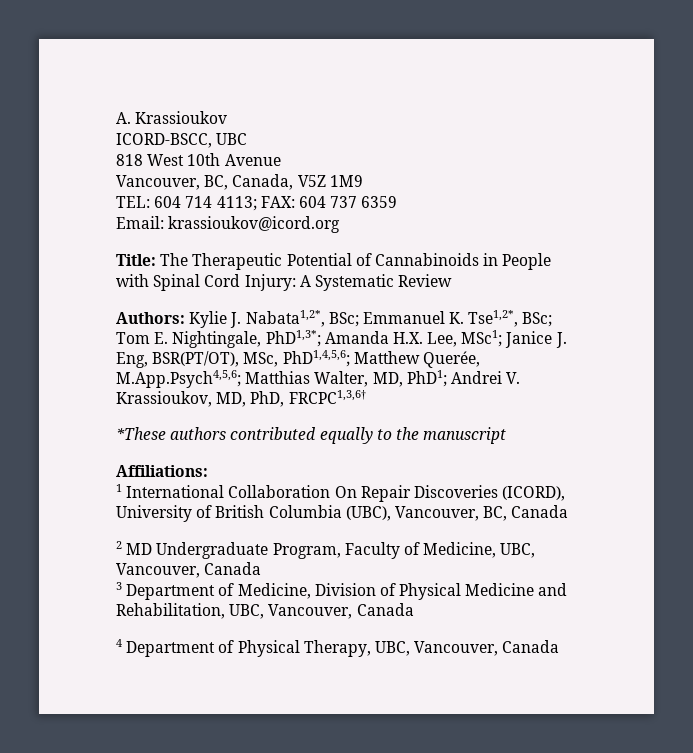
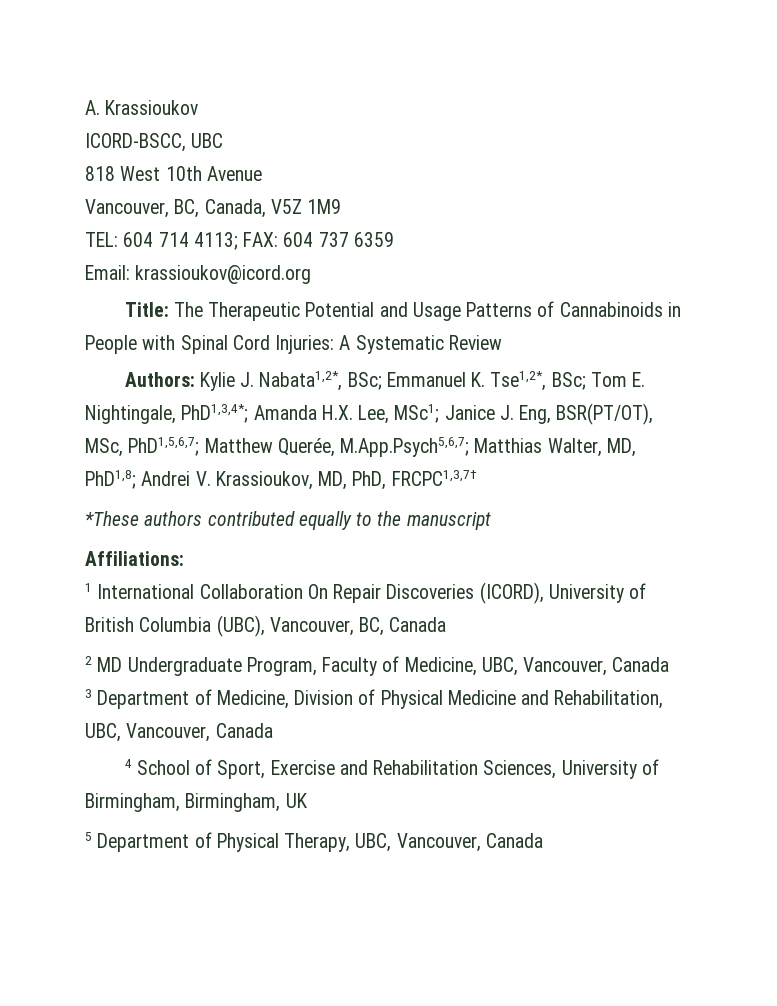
- Title: The Therapeutic Potential of Cannabinoids in People with Spinal Cord Injury: A Systematic Review
+ Title: The Therapeutic Potential and Usage Patterns of Cannabinoids in People with Spinal Cord Injuries: A Systematic Review
- Authors: Kylie J. Nabata1,2*, BSc; Emmanuel K. Tse1,2*, BSc; Tom E. Nightingale, PhD1,3*; Amanda H.X. Lee, MSc1; Janice J. Eng, BSR(PT/OT), MSc, PhD1,4,5,6; Matthew Querée, M.App.Psych4,5,6; Matthias Walter, MD, PhD1; Andrei V. Krassioukov, MD, PhD, FRCPC1,3,6†
+ Authors: Kylie J. Nabata1,2*, BSc; Emmanuel K. Tse1,2*, BSc; Tom E. Nightingale, PhD1,3,4*; Amanda H.X. Lee, MSc1; Janice J. Eng, BSR(PT/OT), MSc, PhD1,5,6,7; Matthew Querée, M.App.Psych5,6,7; Matthias Walter, MD, PhD1,8; Andrei V. Krassioukov, MD, PhD, FRCPC1,3,7†
- 4 Department of Physical Therapy, UBC, Vancouver, Canada
+ 4 School of Sport, Exercise and Rehabilitation Sciences, University of Birmingham, Birmingham, UK
+ 5 Department of Physical Therapy, UBC, Vancouver, Canada

